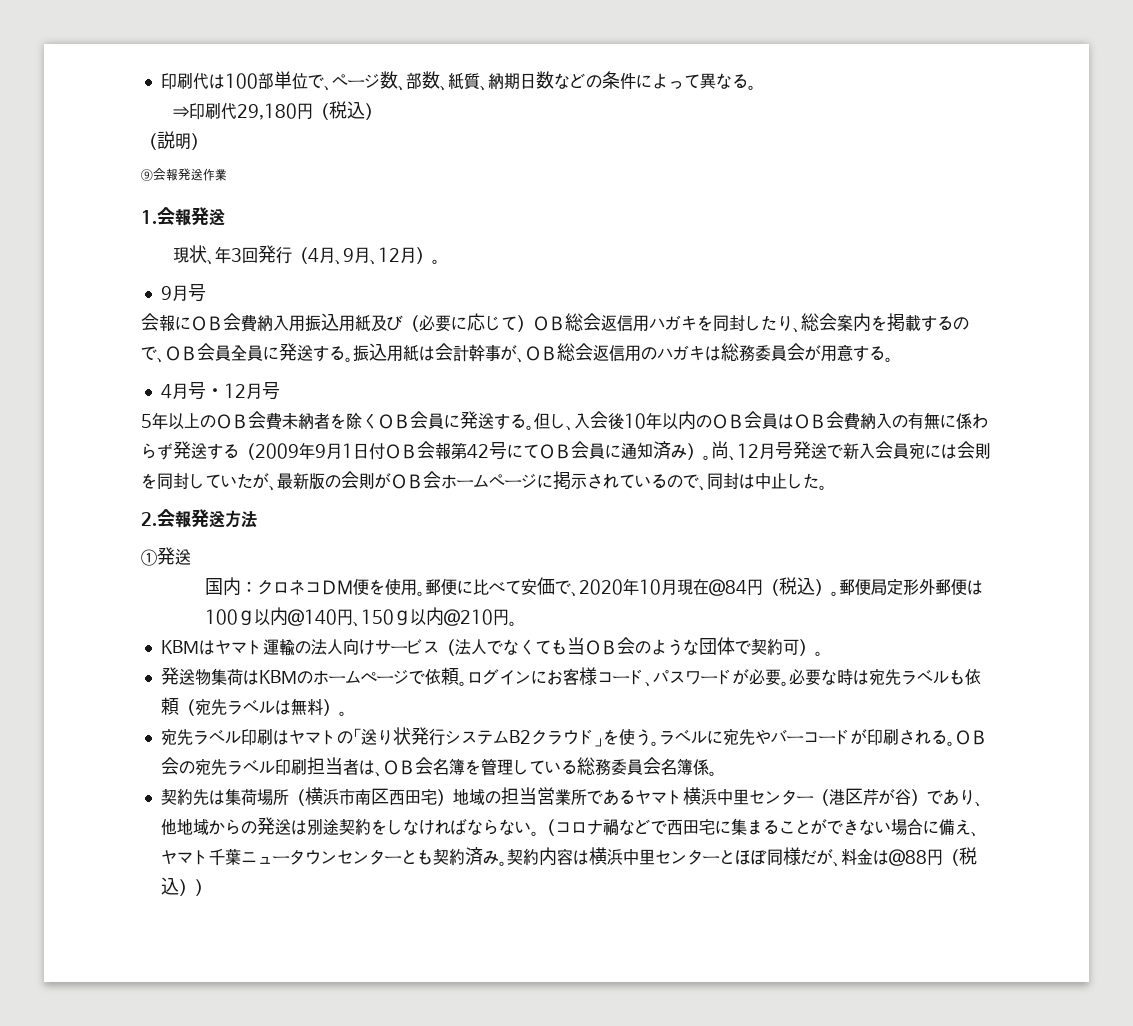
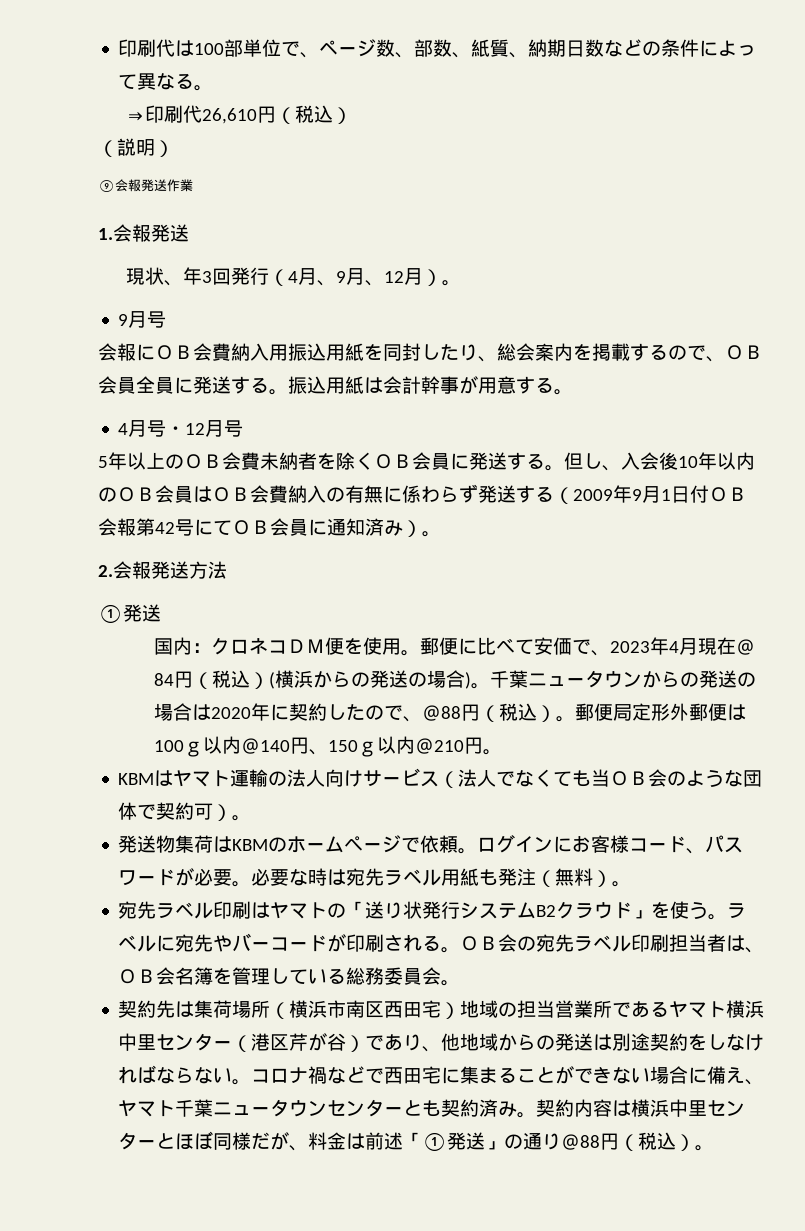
- ⇒印刷代29,180円（税込）
+ ⇒印刷代26,610円（税込）
- 会報にＯＢ会費納入用振込用紙及び（必要に応じて）ＯＢ総会返信用ハガキを同封したり、総会案内を掲載するので、ＯＢ会員全員に発送する。
+ 会報にＯＢ会費納入用振込用紙を同封したり、総会案内を掲載するので、ＯＢ会員全員に発送する。
- 振込用紙は会計幹事が、ＯＢ総会返信用のハガキは総務委員会が用意する。
+ 振込用紙は会計幹事が用意する。
- 尚、12月号発送で新入会員宛には会則を同封していたが、最新版の会則がＯＢ会ホームページに掲示されているので、同封は中止した。
- 郵便に比べて安価で、2020年10月現在＠84円（税込）。
+ 郵便に比べて安価で、2023年4月現在＠84円（税込）(横浜からの発送の場合)。千葉ニュータウンからの発送の場合は2020年に契約したので、＠88円（税込）。
- 必要な時は宛先ラベルも依頼（宛先ラベルは無料）。
+ 必要な時は宛先ラベル用紙も発注（無料）。
- ＯＢ会の宛先ラベル印刷担当者は、ＯＢ会名簿を管理している総務委員会名簿係。
+ ＯＢ会の宛先ラベル印刷担当者は、ＯＢ会名簿を管理している総務委員会。
- （コロナ禍などで西田宅に集まることができない場合に備え、ヤマト千葉ニュータウンセンターとも契約済み。
+ コロナ禍などで西田宅に集まることができない場合に備え、ヤマト千葉ニュータウンセンターとも契約済み。
- 契約内容は横浜中里センターとほぼ同様だが、料金は＠88円（税込））
+ 契約内容は横浜中里センターとほぼ同様だが、料金は前述「①発送」の通り＠88円（税込）。

